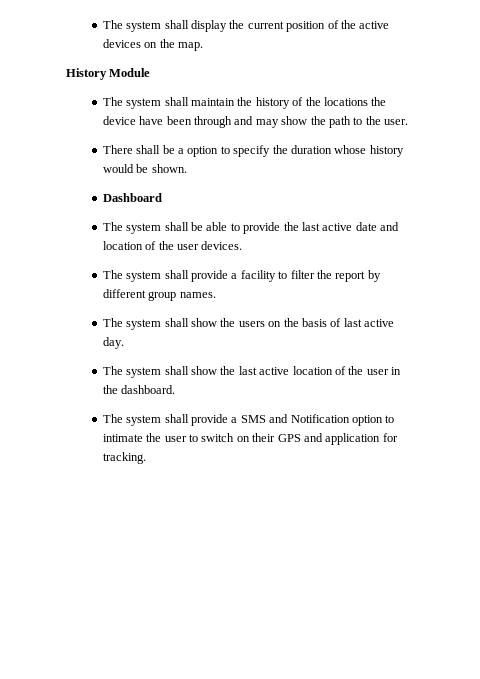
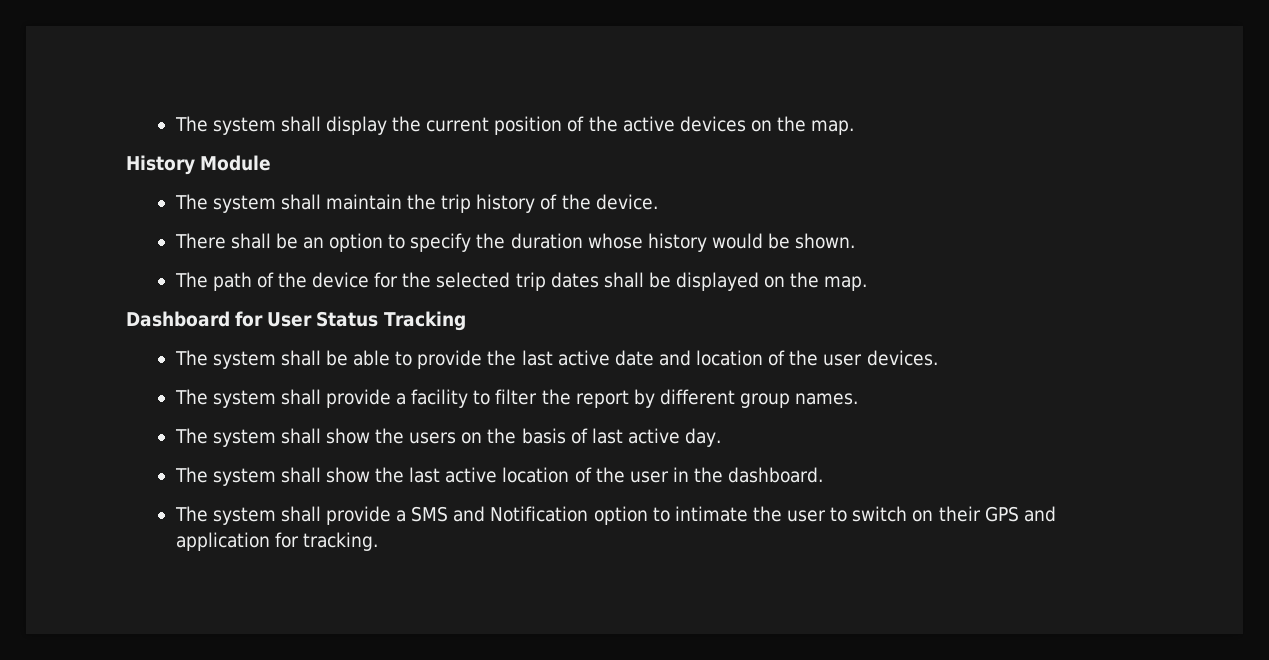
- The system shall maintain the history of the locations the device have been through and may show the path to the user.
+ The system shall maintain the trip history of the device.
- There shall be a option to specify the duration whose history would be shown.
+ There shall be an option to specify the duration whose history would be shown.
- Dashboard
+ The path of the device for the selected trip dates shall be displayed on the map.
+ Dashboard for User Status Tracking

